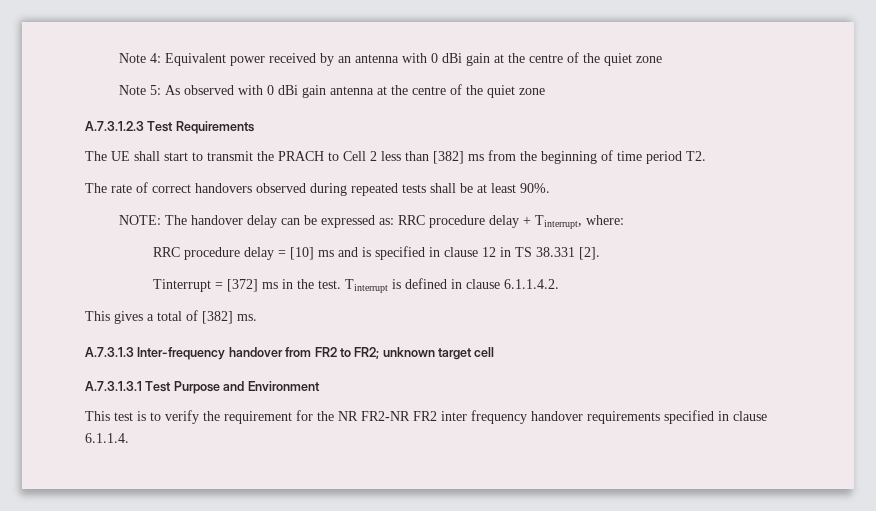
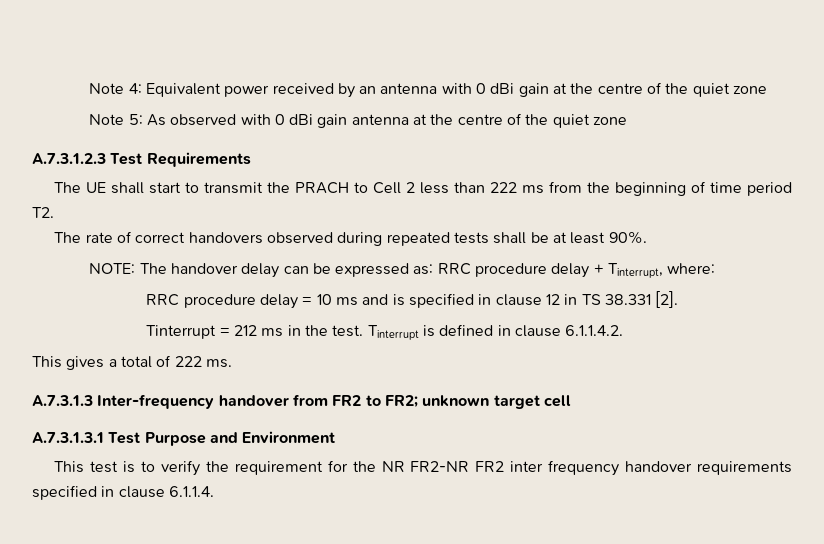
- The UE shall start to transmit the PRACH to Cell 2 less than [382] ms from the beginning of time period T2.
+ The UE shall start to transmit the PRACH to Cell 2 less than 222 ms from the beginning of time period T2.
- RRC procedure delay = [10] ms and is specified in clause 12 in TS 38.331 [2].
+ RRC procedure delay = 10 ms and is specified in clause 12 in TS 38.331 [2].
- Tinterrupt = [372] ms in the test.
+ Tinterrupt = 212 ms in the test.
- This gives a total of [382] ms.
+ This gives a total of 222 ms.

